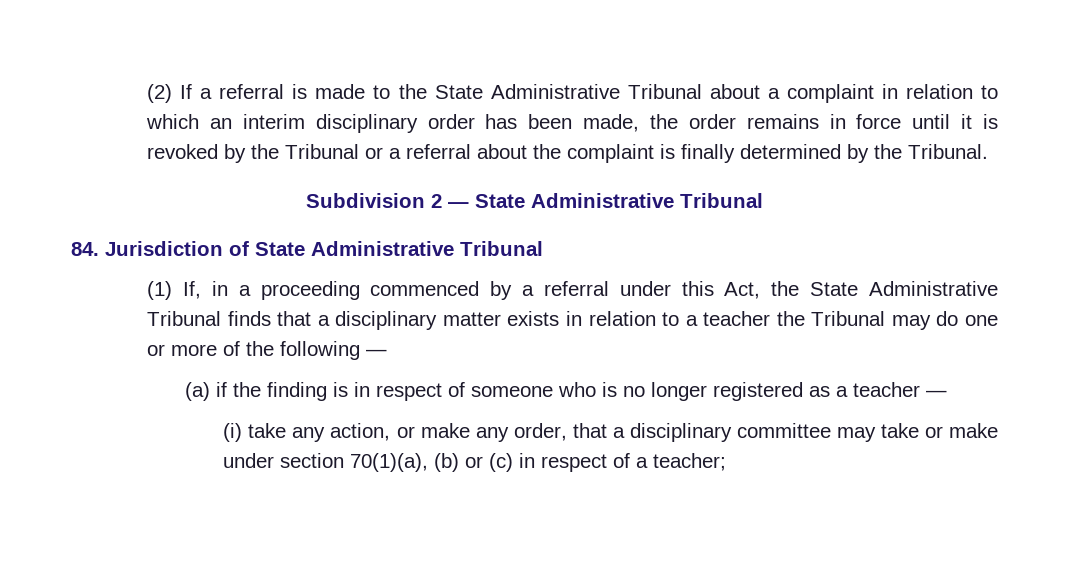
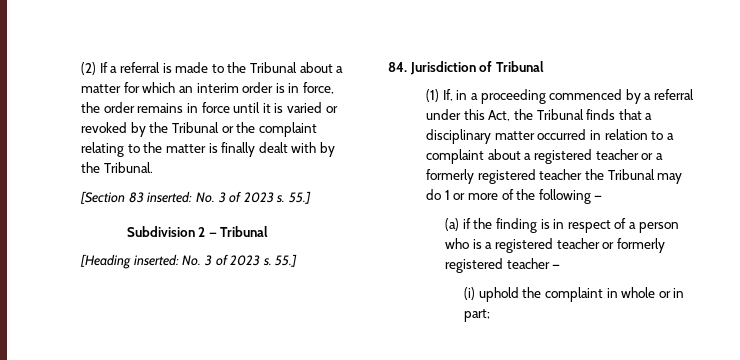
- (2) If a referral is made to the State Administrative Tribunal about a complaint in relation to which an interim disciplinary order has been made, the order remains in force until it is revoked by the Tribunal or a referral about the complaint is finally determined by the Tribunal.
+ (2) If a referral is made to the Tribunal about a matter for which an interim order is in force, the order remains in force until it is varied or revoked by the Tribunal or the complaint relating to the matter is finally dealt with by the Tribunal.
+ [Section 83 inserted: No. 3 of 2023 s. 55.]
- Subdivision 2 — State Administrative Tribunal
+ Subdivision 2 — Tribunal
+ [Heading inserted: No. 3 of 2023 s. 55.]
- 84. Jurisdiction of State Administrative Tribunal
+ 84. Jurisdiction of Tribunal
- (1) If, in a proceeding commenced by a referral under this Act, the State Administrative Tribunal finds that a disciplinary matter exists in relation to a teacher the Tribunal may do one or more of the following —
+ (1) If, in a proceeding commenced by a referral under this Act, the Tribunal finds that a disciplinary matter occurred in relation to a complaint about a registered teacher or a formerly registered teacher the Tribunal may do 1 or more of the following —
- (a) if the finding is in respect of someone who is no longer registered as a teacher —
- (i) take any action, or make any order, that a disciplinary committee may take or make under section 70(1)(a), (b) or (c) in respect of a teacher;
+ (a) if the finding is in respect of a person who is a registered teacher or formerly registered teacher —
+ (i) uphold the complaint in whole or in part;

